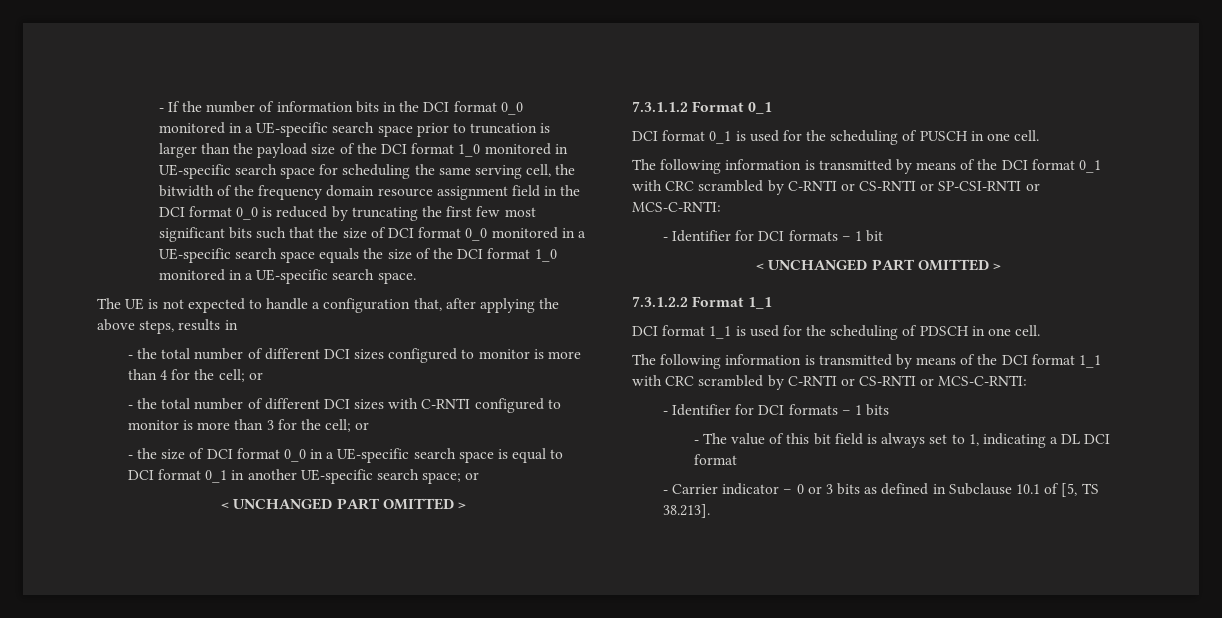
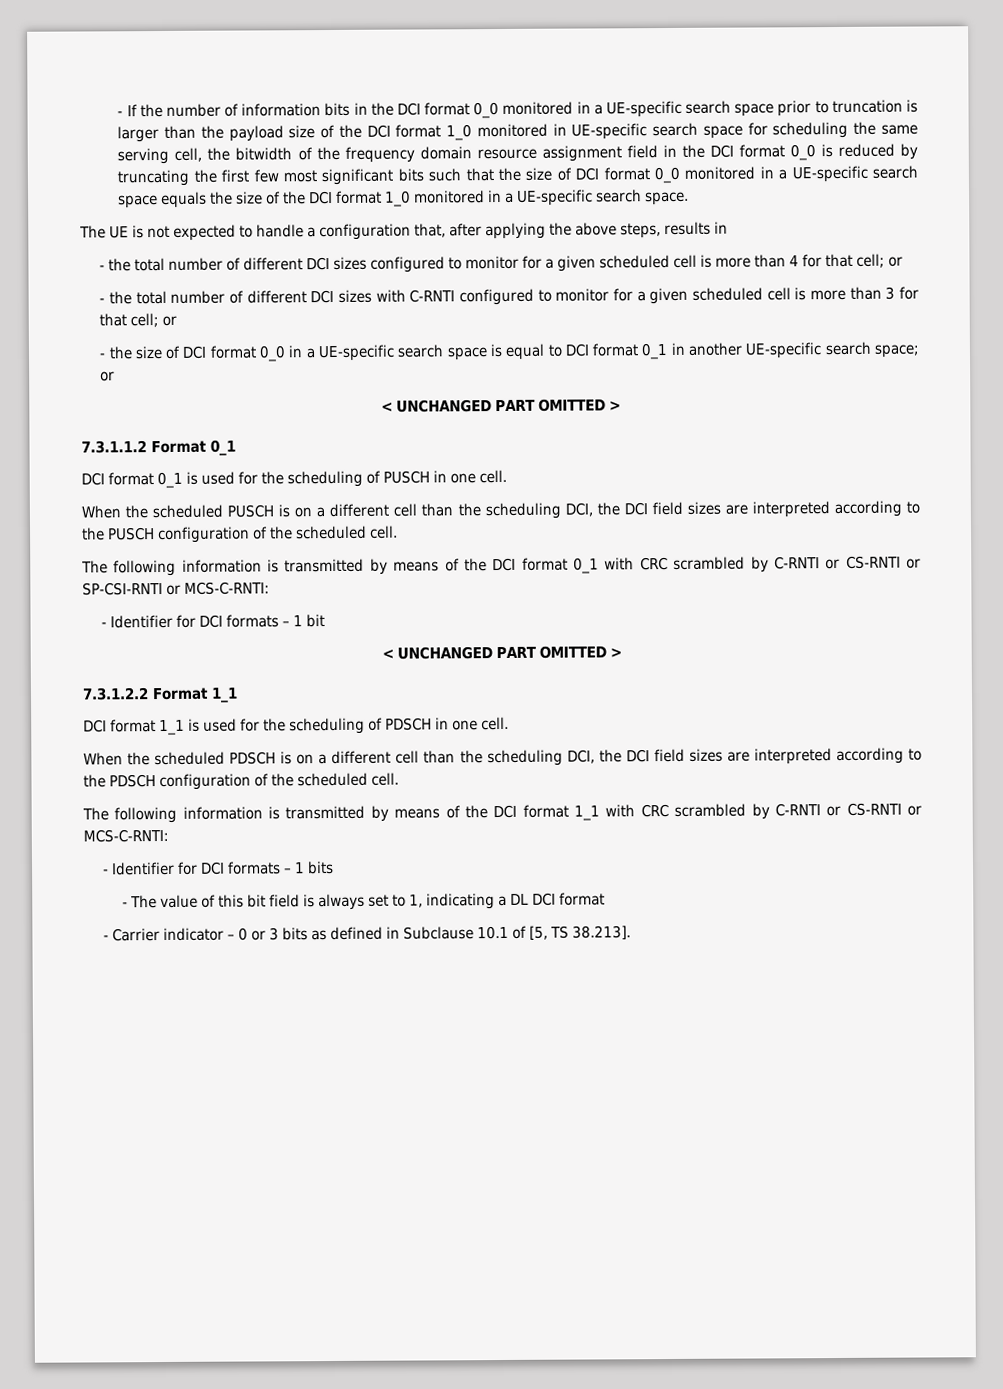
- - the total number of different DCI sizes configured to monitor is more than 4 for the cell; or
+ - the total number of different DCI sizes configured to monitor for a given scheduled cell is more than 4 for that cell; or
- - the total number of different DCI sizes with C-RNTI configured to monitor is more than 3 for the cell; or
+ - the total number of different DCI sizes with C-RNTI configured to monitor for a given scheduled cell is more than 3 for that cell; or
+ When the scheduled PUSCH is on a different cell than the scheduling DCI, the DCI field sizes are interpreted according to the PUSCH configuration of the scheduled cell.
+ When the scheduled PDSCH is on a different cell than the scheduling DCI, the DCI field sizes are interpreted according to the PDSCH configuration of the scheduled cell.

